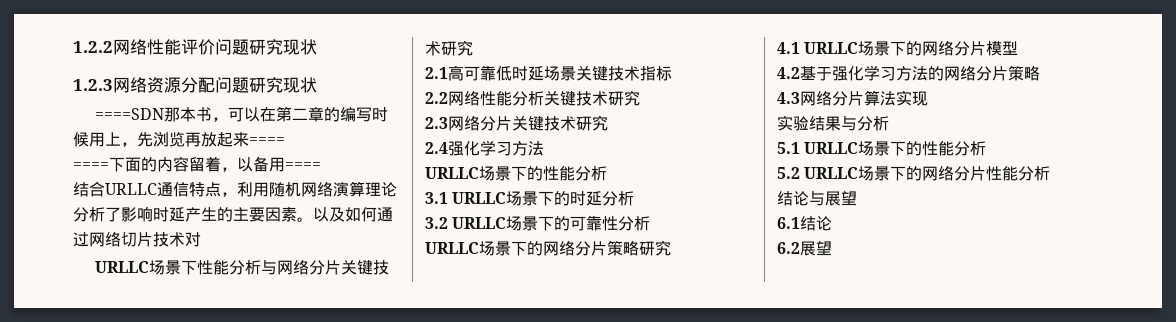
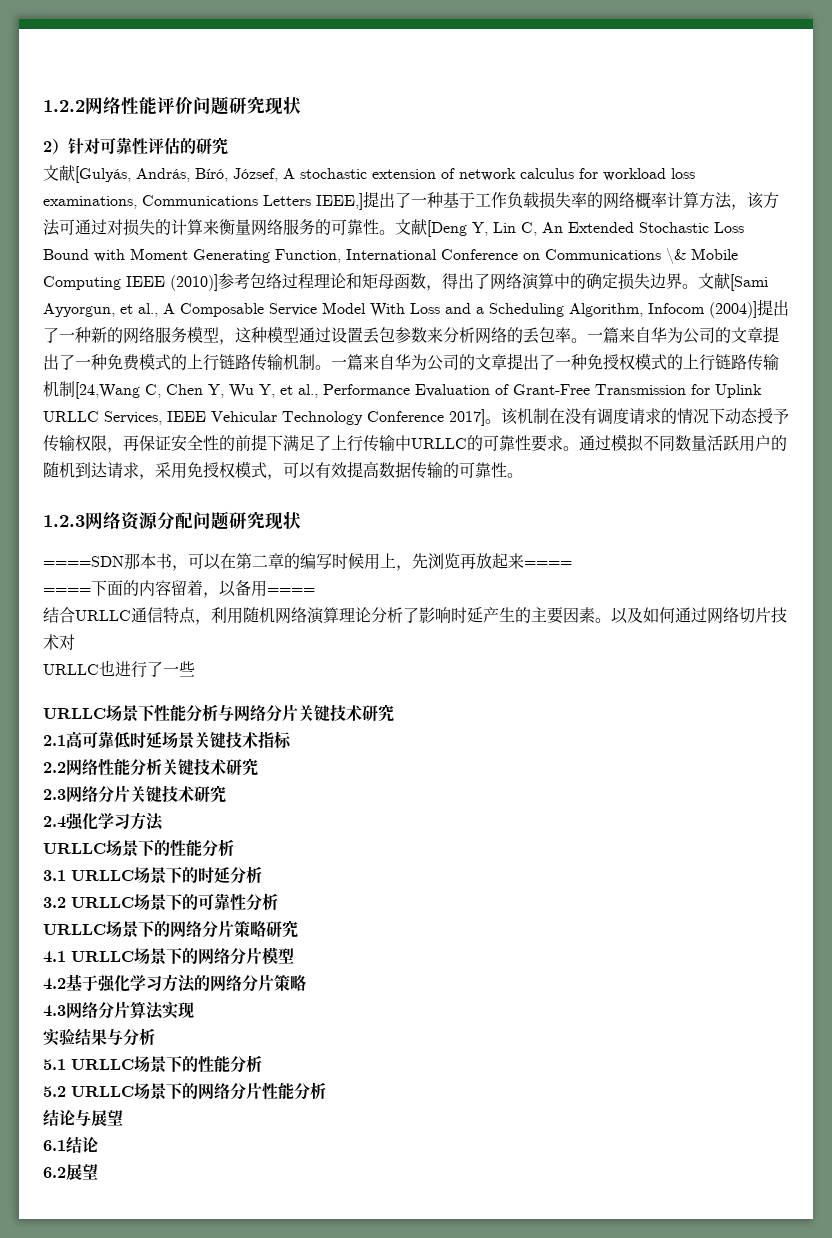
+ 2）针对可靠性评估的研究
+ 文献[Gulyás, András, Bíró, József, A stochastic extension of network calculus for workload loss examinations, Communications Letters IEEE,]提出了一种基于工作负载损失率的网络概率计算方法，该方法可通过对损失的计算来衡量网络服务的可靠性。文献[Deng Y, Lin C, An Extended Stochastic Loss Bound with Moment Generating Function, International Conference on Communications \& Mobile Computing IEEE (2010)]参考包络过程理论和矩母函数，得出了网络演算中的确定损失边界。文献[Sami Ayyorgun, et al., A Composable Service Model With Loss and a Scheduling Algorithm, Infocom (2004)]提出了一种新的网络服务模型，这种模型通过设置丢包参数来分析网络的丢包率。一篇来自华为公司的文章提出了一种免费模式的上行链路传输机制。一篇来自华为公司的文章提出了一种免授权模式的上行链路传输机制[24,Wang C, Chen Y, Wu Y, et al., Performance Evaluation of Grant-Free Transmission for Uplink URLLC Services, IEEE Vehicular Technology Conference 2017]。该机制在没有调度请求的情况下动态授予传输权限，再保证安全性的前提下满足了上行传输中URLLC的可靠性要求。通过模拟不同数量活跃用户的随机到达请求，采用免授权模式，可以有效提高数据传输的可靠性。
+ URLLC也进行了一些

